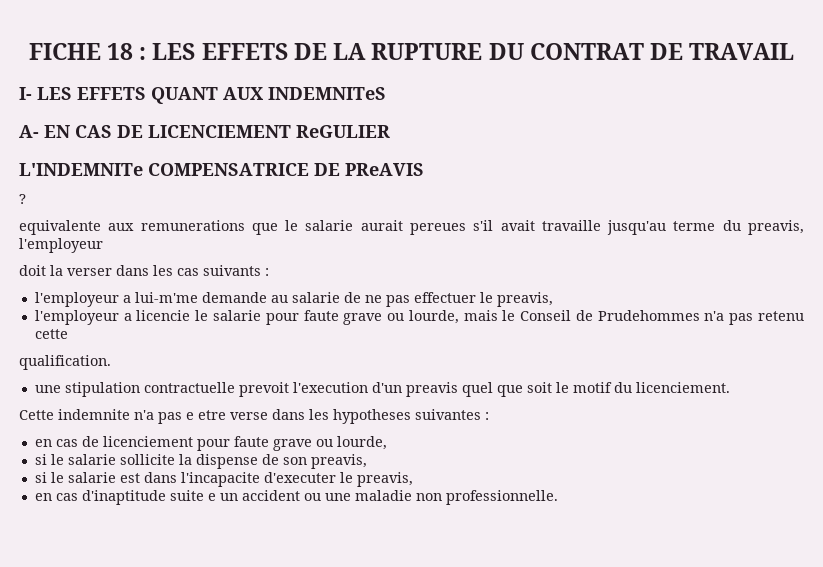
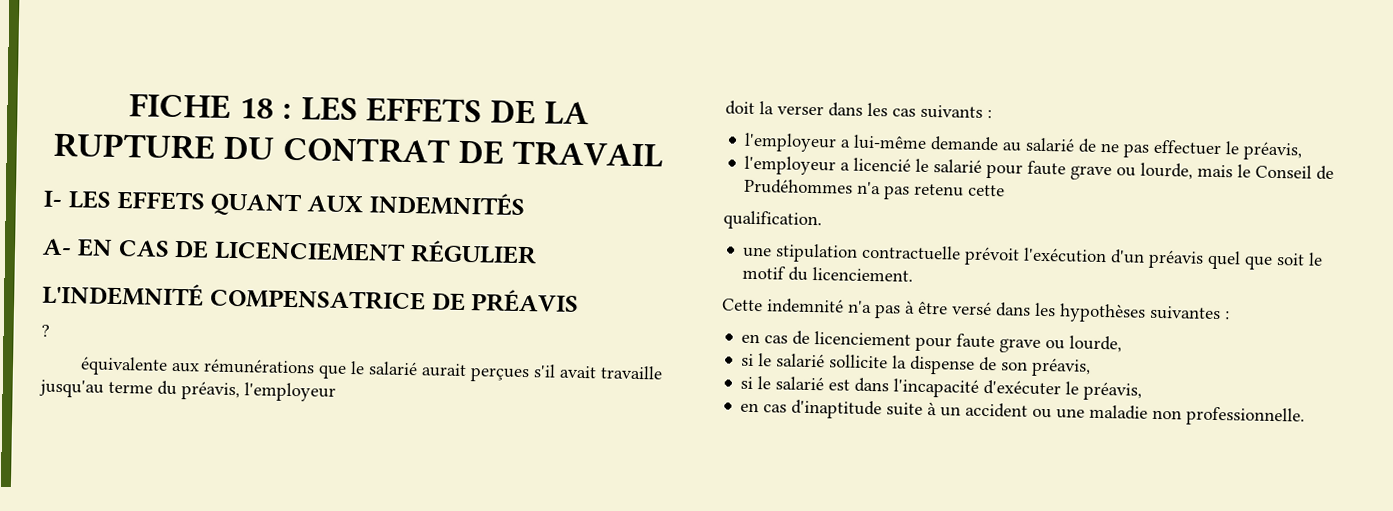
- I- LES EFFETS QUANT AUX INDEMNITeS
+ I- LES EFFETS QUANT AUX INDEMNITÉS
- A- EN CAS DE LICENCIEMENT ReGULIER
- L'INDEMNITe COMPENSATRICE DE PReAVIS
+ A- EN CAS DE LICENCIEMENT RÉGULIER
+ L'INDEMNITÉ COMPENSATRICE DE PRÉAVIS
- equivalente aux remunerations que le salarie aurait pereues s'il avait travaille jusqu'au terme du preavis, l'employeur
+ équivalente aux rémunérations que le salarié aurait perçues s'il avait travaille jusqu'au terme du préavis, l'employeur
- l'employeur a lui-m'me demande au salarie de ne pas effectuer le preavis,
- l'employeur a licencie le salarie pour faute grave ou lourde, mais le Conseil de Prudehommes n'a pas retenu cette
+ l'employeur a lui-même demande au salarié de ne pas effectuer le préavis,
+ l'employeur a licencié le salarié pour faute grave ou lourde, mais le Conseil de Prudéhommes n'a pas retenu cette
- une stipulation contractuelle prevoit l'execution d'un preavis quel que soit le motif du licenciement.
+ une stipulation contractuelle prévoit l'exécution d'un préavis quel que soit le motif du licenciement.
- Cette indemnite n'a pas e etre verse dans les hypotheses suivantes :
+ Cette indemnité n'a pas à être versé dans les hypothèses suivantes :
- si le salarie sollicite la dispense de son preavis,
- si le salarie est dans l'incapacite d'executer le preavis,
+ si le salarié sollicite la dispense de son préavis,
+ si le salarié est dans l'incapacité d'exécuter le préavis,
- en cas d'inaptitude suite e un accident ou une maladie non professionnelle.
+ en cas d'inaptitude suite à un accident ou une maladie non professionnelle.

